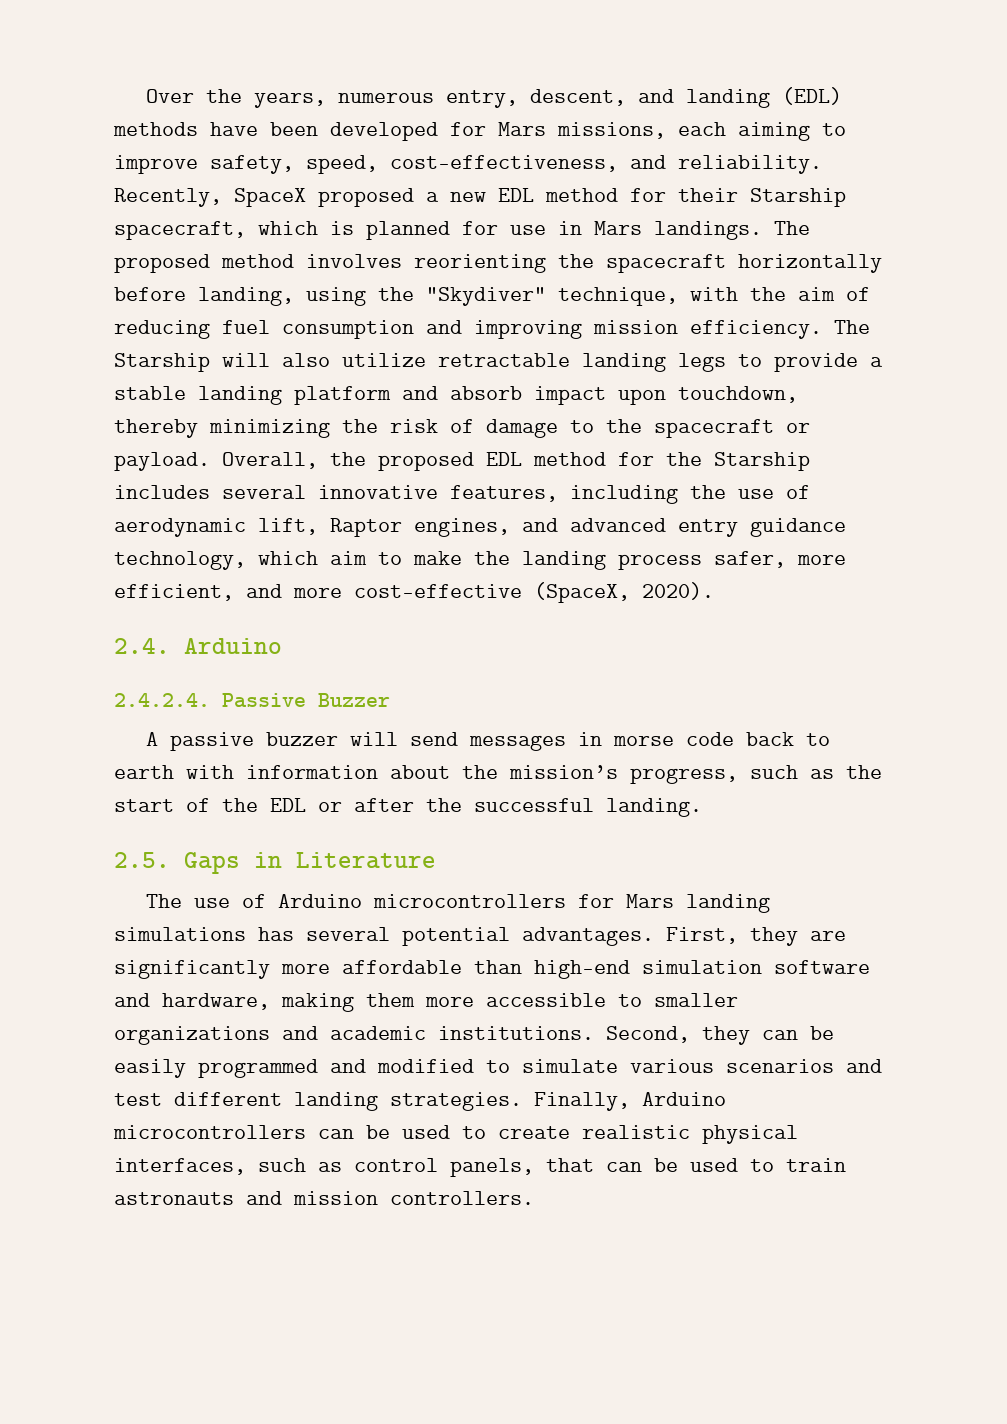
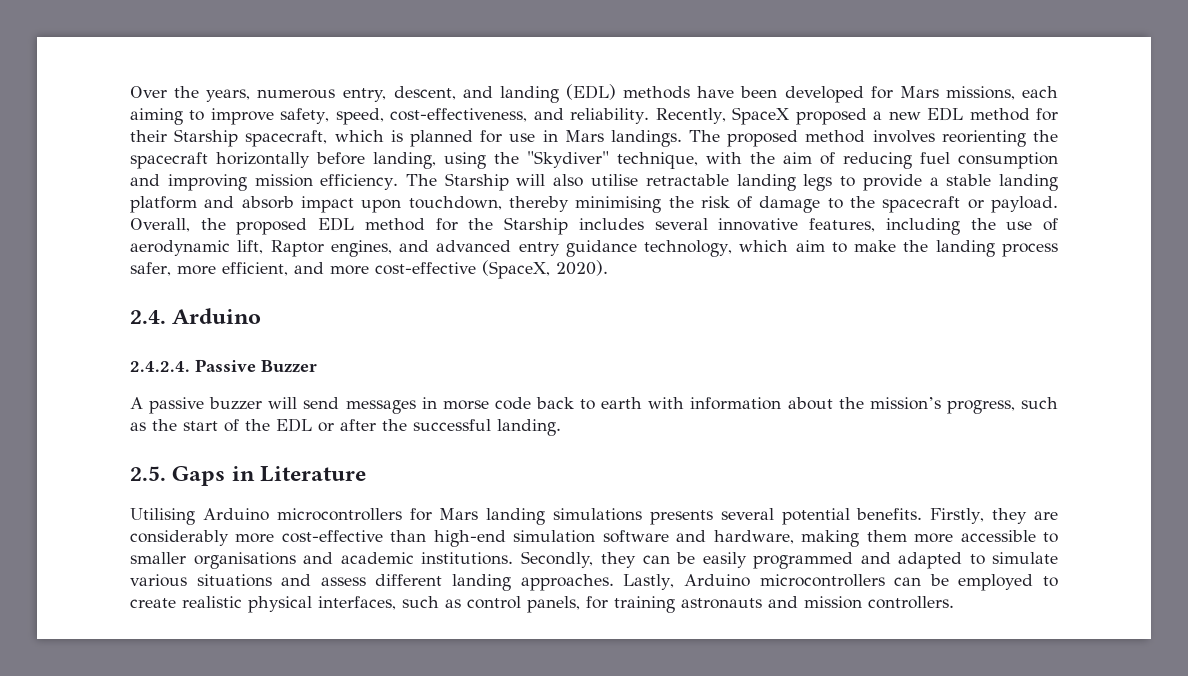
- The Starship will also utilize retractable landing legs to provide a stable landing platform and absorb impact upon touchdown, thereby minimizing the risk of damage to the spacecraft or payload.
+ The Starship will also utilise retractable landing legs to provide a stable landing platform and absorb impact upon touchdown, thereby minimising the risk of damage to the spacecraft or payload.
- The use of Arduino microcontrollers for Mars landing simulations has several potential advantages. First, they are significantly more affordable than high-end simulation software and hardware, making them more accessible to smaller organizations and academic institutions.
+ Utilising Arduino microcontrollers for Mars landing simulations presents several potential benefits. Firstly, they are considerably more cost-effective than high-end simulation software and hardware, making them more accessible to smaller organisations and academic institutions.
- Second, they can be easily programmed and modified to simulate various scenarios and test different landing strategies. Finally, Arduino microcontrollers can be used to create realistic physical interfaces, such as control panels, that can be used to train astronauts and mission controllers.
+ Secondly, they can be easily programmed and adapted to simulate various situations and assess different landing approaches. Lastly, Arduino microcontrollers can be employed to create realistic physical interfaces, such as control panels, for training astronauts and mission controllers.

